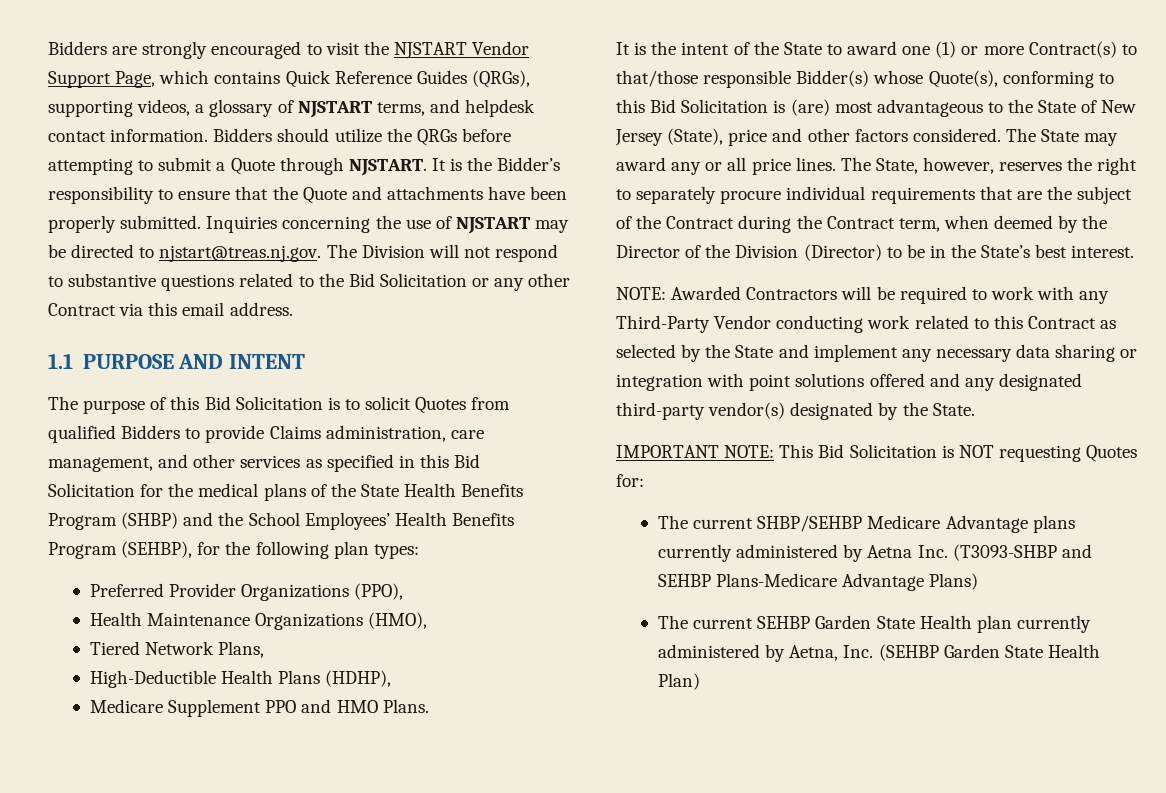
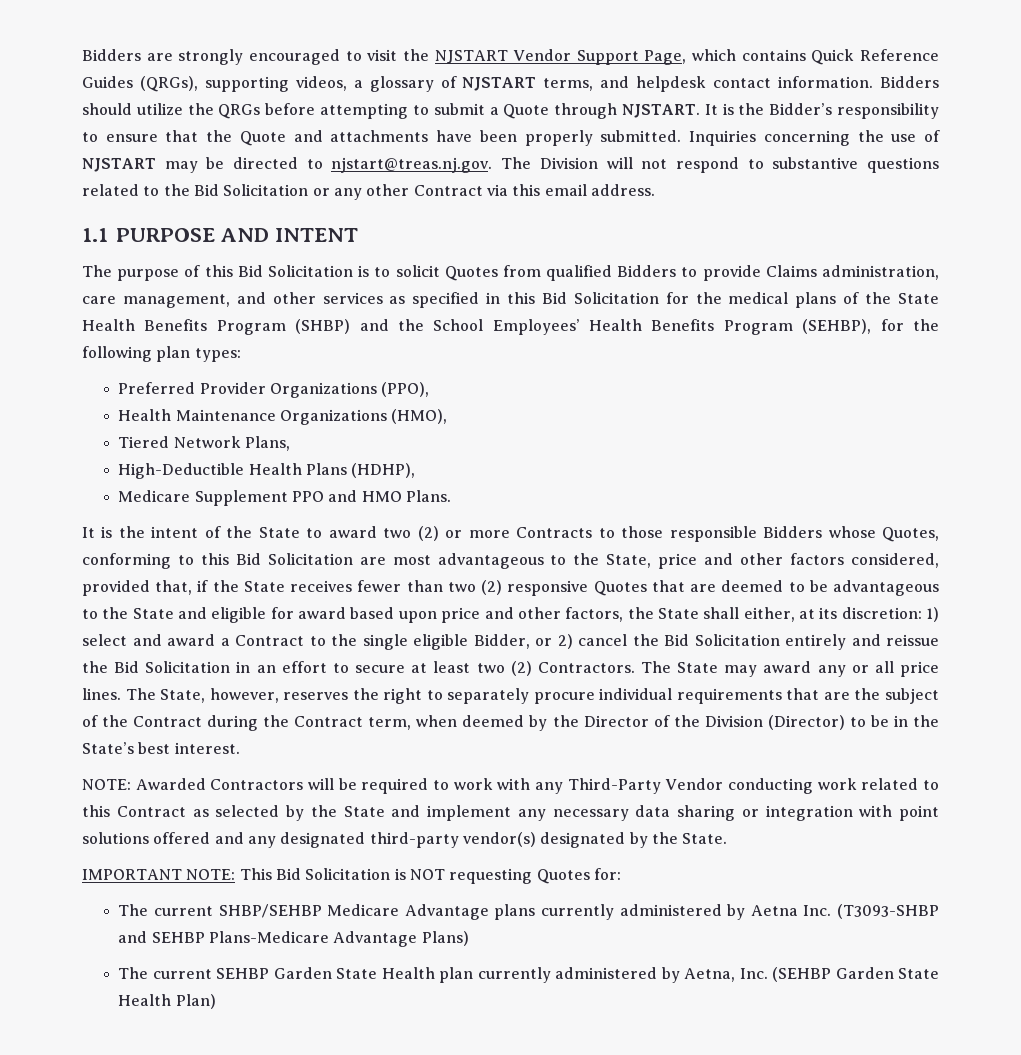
- It is the intent of the State to award one (1) or more Contract(s) to that/those responsible Bidder(s) whose Quote(s), conforming to this Bid Solicitation is (are) most advantageous to the State of New Jersey (State), price and other factors considered.
+ It is the intent of the State to award two (2) or more Contracts to those responsible Bidders whose Quotes, conforming to this Bid Solicitation are most advantageous to the State, price and other factors considered, provided that, if the State receives fewer than two (2) responsive Quotes that are deemed to be advantageous to the State and eligible for award based upon price and other factors, the State shall either, at its discretion: 1) select and award a Contract to the single eligible Bidder, or 2) cancel the Bid Solicitation entirely and reissue the Bid Solicitation in an effort to secure at least two (2) Contractors.

